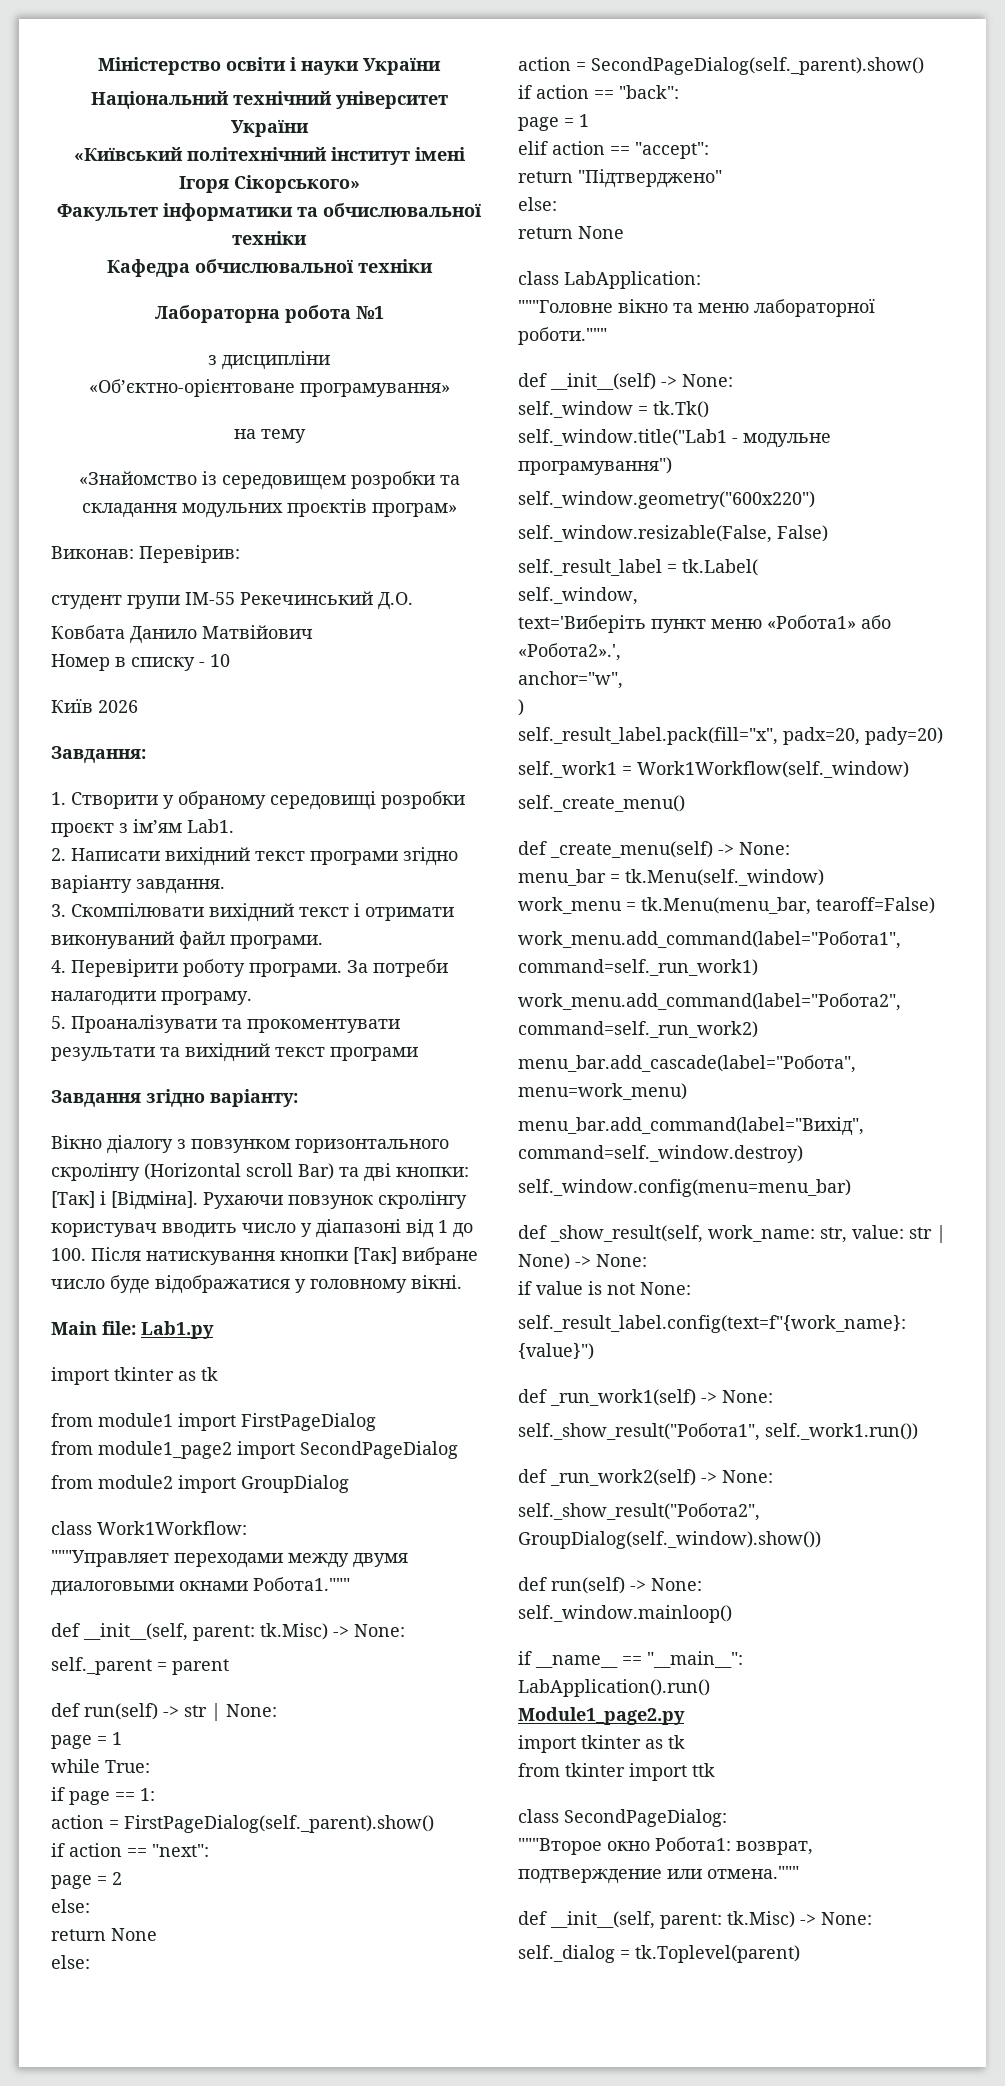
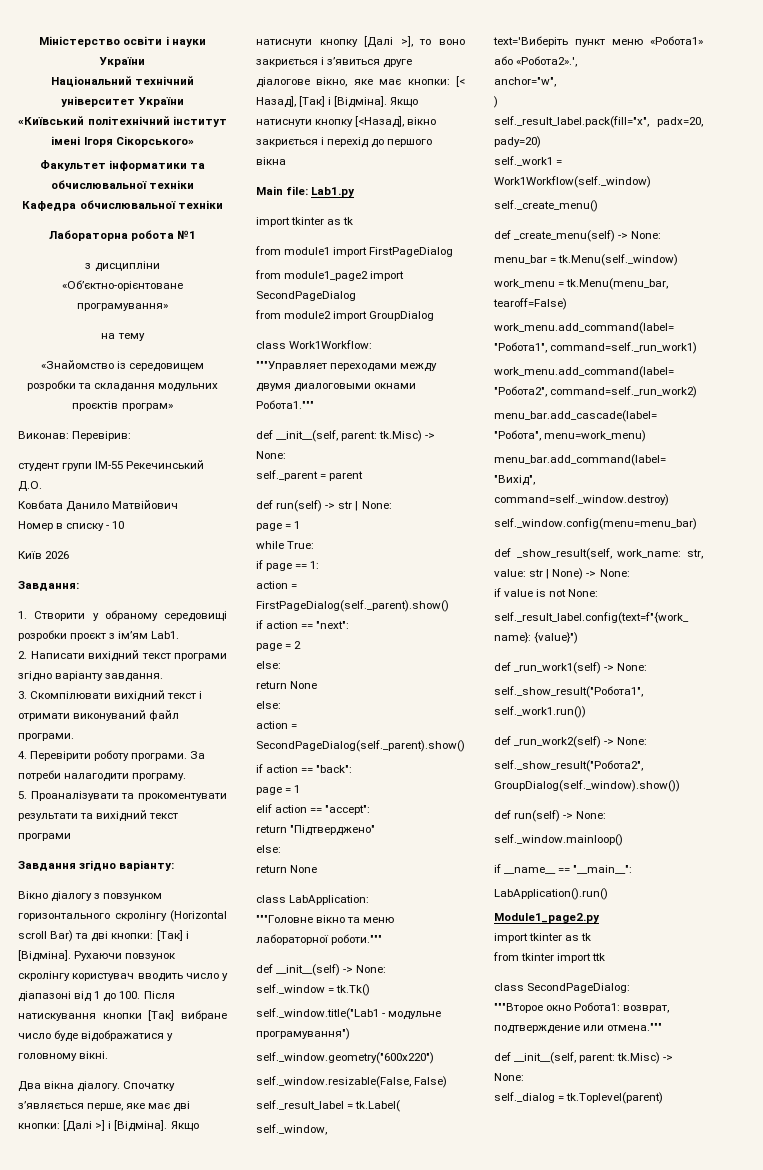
+ Два вікна діалогу. Спочатку з’являється перше, яке має дві кнопки: [Далі >] і [Відміна]. Якщо натиснути кнопку [Далі >], то воно закриється і з’явиться друге діалогове вікно, яке має кнопки: [< Назад], [Так] і [Відміна]. Якщо натиснути кнопку [<Назад], вікно закриється і перехід до першого вікна

